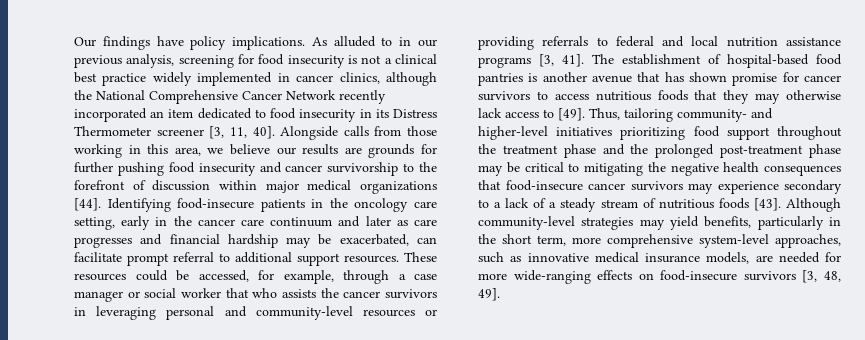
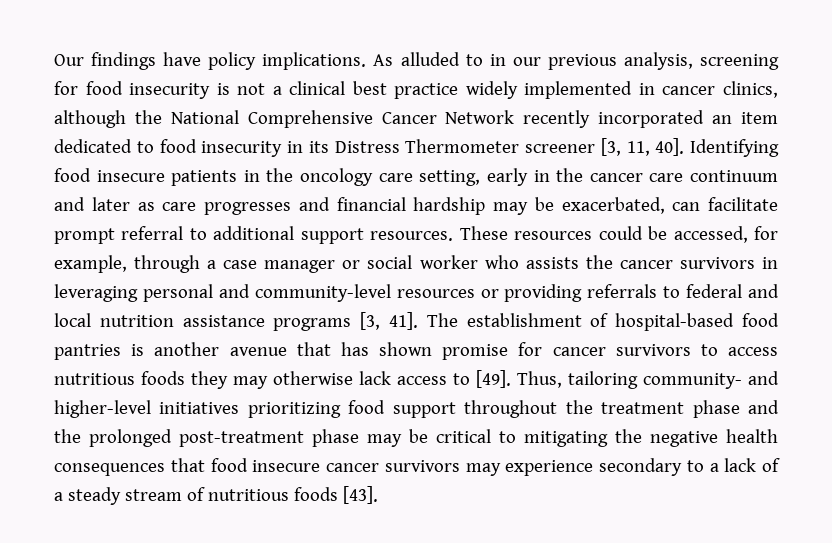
- Alongside calls from those working in this area, we believe our results are grounds for further pushing food insecurity and cancer survivorship to the forefront of discussion within major medical organizations [44]. Identifying food-insecure patients in the oncology care setting, early in the cancer care continuum and later as care progresses and financial hardship may be exacerbated, can facilitate prompt referral to additional support resources.
+ Identifying food insecure patients in the oncology care setting, early in the cancer care continuum and later as care progresses and financial hardship may be exacerbated, can facilitate prompt referral to additional support resources.
- These resources could be accessed, for example, through a case manager or social worker that who assists the cancer survivors in leveraging personal and community-level resources or providing referrals to federal and local nutrition assistance programs [3, 41].
+ These resources could be accessed, for example, through a case manager or social worker who assists the cancer survivors in leveraging personal and community-level resources or providing referrals to federal and local nutrition assistance programs [3, 41].
- The establishment of hospital-based food pantries is another avenue that has shown promise for cancer survivors to access nutritious foods that they may otherwise lack access to [49].
+ The establishment of hospital-based food pantries is another avenue that has shown promise for cancer survivors to access nutritious foods they may otherwise lack access to [49].
- Thus, tailoring community- and higher-level initiatives prioritizing food support throughout the treatment phase and the prolonged post-treatment phase may be critical to mitigating the negative health consequences that food-insecure cancer survivors may experience secondary to a lack of a steady stream of nutritious foods [43]. Although community-level strategies may yield benefits, particularly in the short term, more comprehensive system-level approaches, such as innovative medical insurance models, are needed for more wide-ranging effects on food-insecure survivors [3, 48, 49].
+ Thus, tailoring community- and higher-level initiatives prioritizing food support throughout the treatment phase and the prolonged post-treatment phase may be critical to mitigating the negative health consequences that food insecure cancer survivors may experience secondary to a lack of a steady stream of nutritious foods [43].

